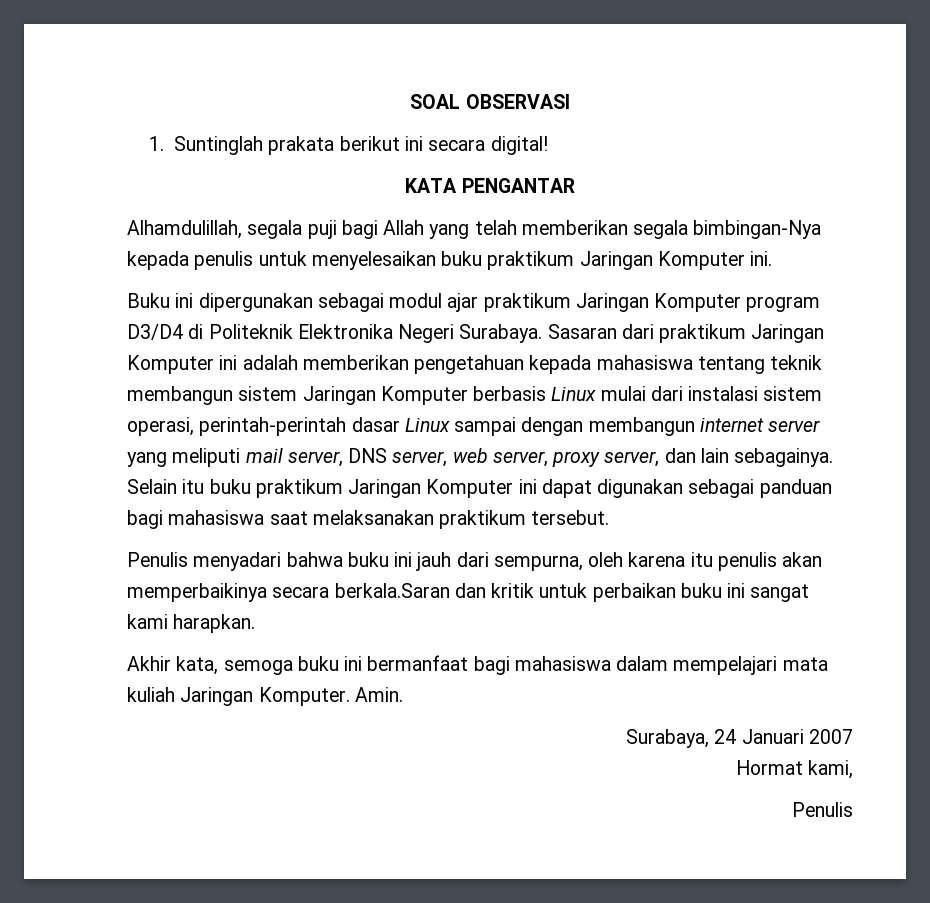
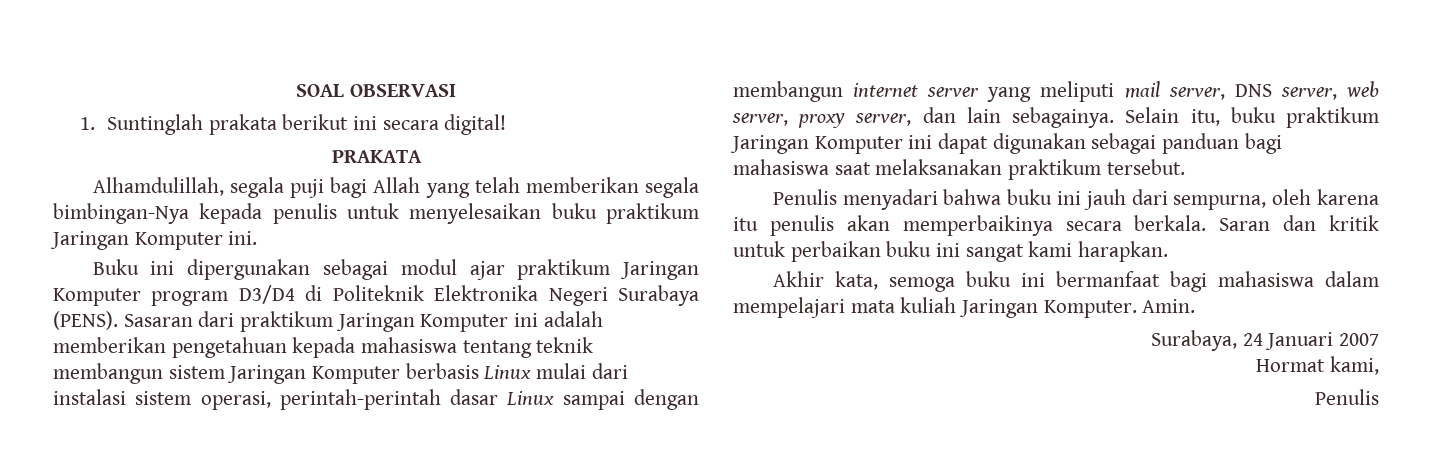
- KATA PENGANTAR
+ PRAKATA
- Buku ini dipergunakan sebagai modul ajar praktikum Jaringan Komputer program D3/D4 di Politeknik Elektronika Negeri Surabaya.
+ Buku ini dipergunakan sebagai modul ajar praktikum Jaringan Komputer program D3/D4 di Politeknik Elektronika Negeri Surabaya (PENS).
- Selain itu buku praktikum Jaringan Komputer ini dapat digunakan sebagai panduan bagi mahasiswa saat melaksanakan praktikum tersebut.
+ Selain itu, buku praktikum Jaringan Komputer ini dapat digunakan sebagai panduan bagi mahasiswa saat melaksanakan praktikum tersebut.
- Penulis menyadari bahwa buku ini jauh dari sempurna, oleh karena itu penulis akan memperbaikinya secara berkala.Saran dan kritik untuk perbaikan buku ini sangat kami harapkan.
+ Penulis menyadari bahwa buku ini jauh dari sempurna, oleh karena itu penulis akan memperbaikinya secara berkala. Saran dan kritik untuk perbaikan buku ini sangat kami harapkan.

